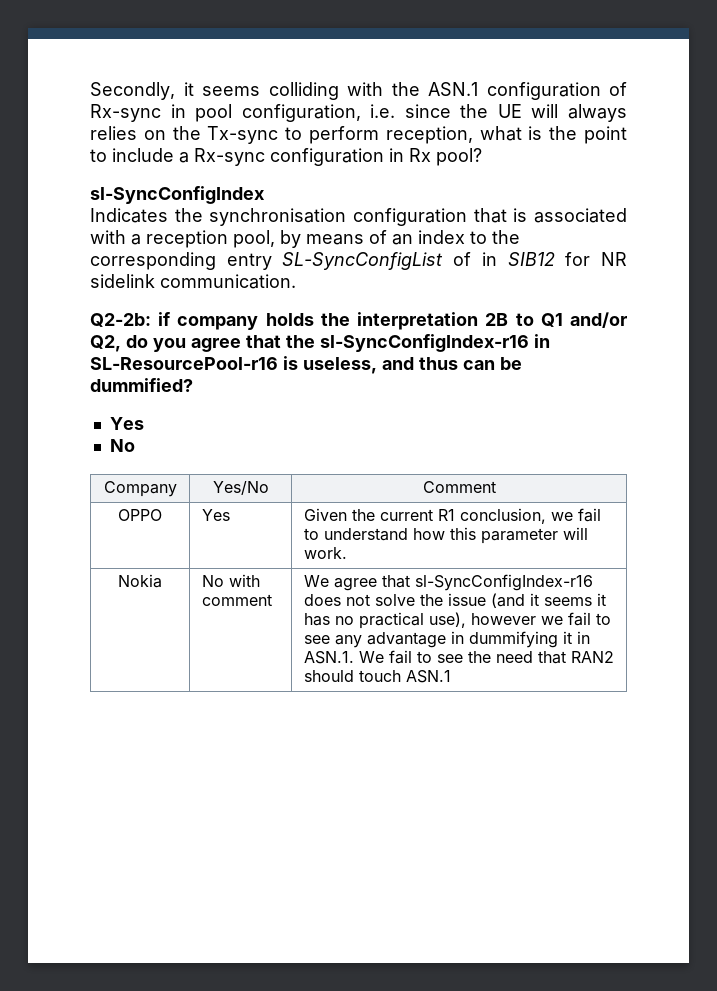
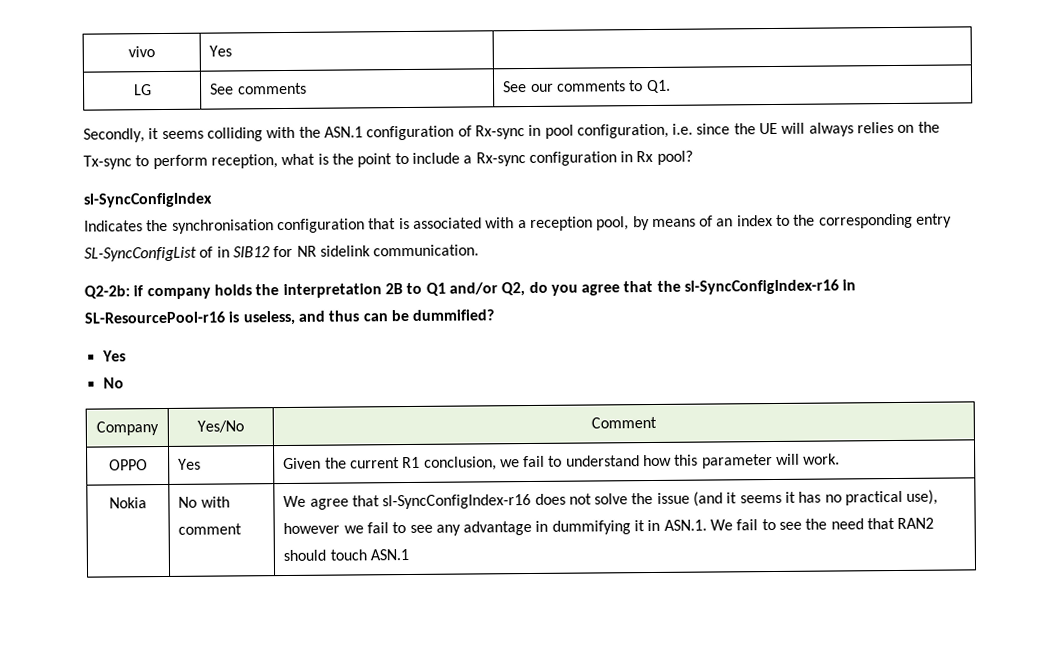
+ vivo | Yes |
+ LG | See comments | See our comments to Q1.

